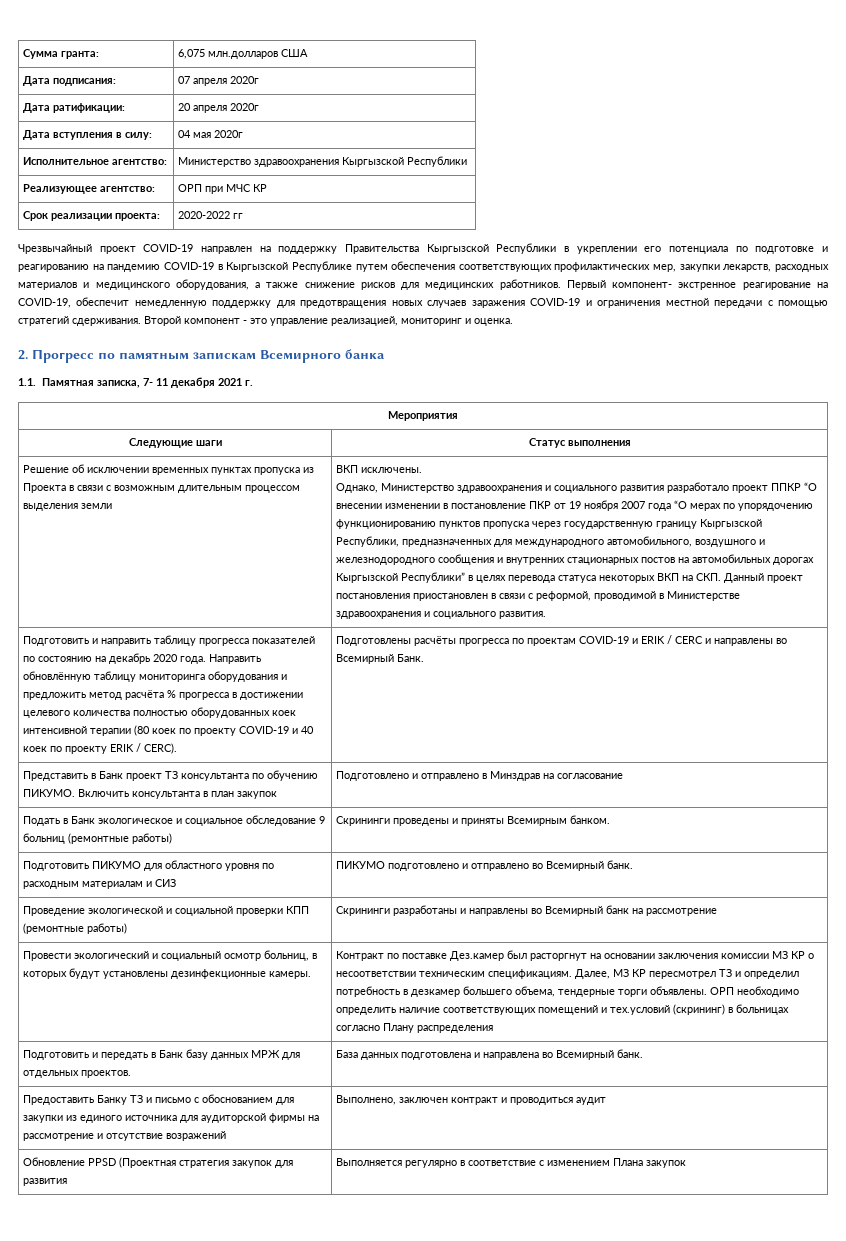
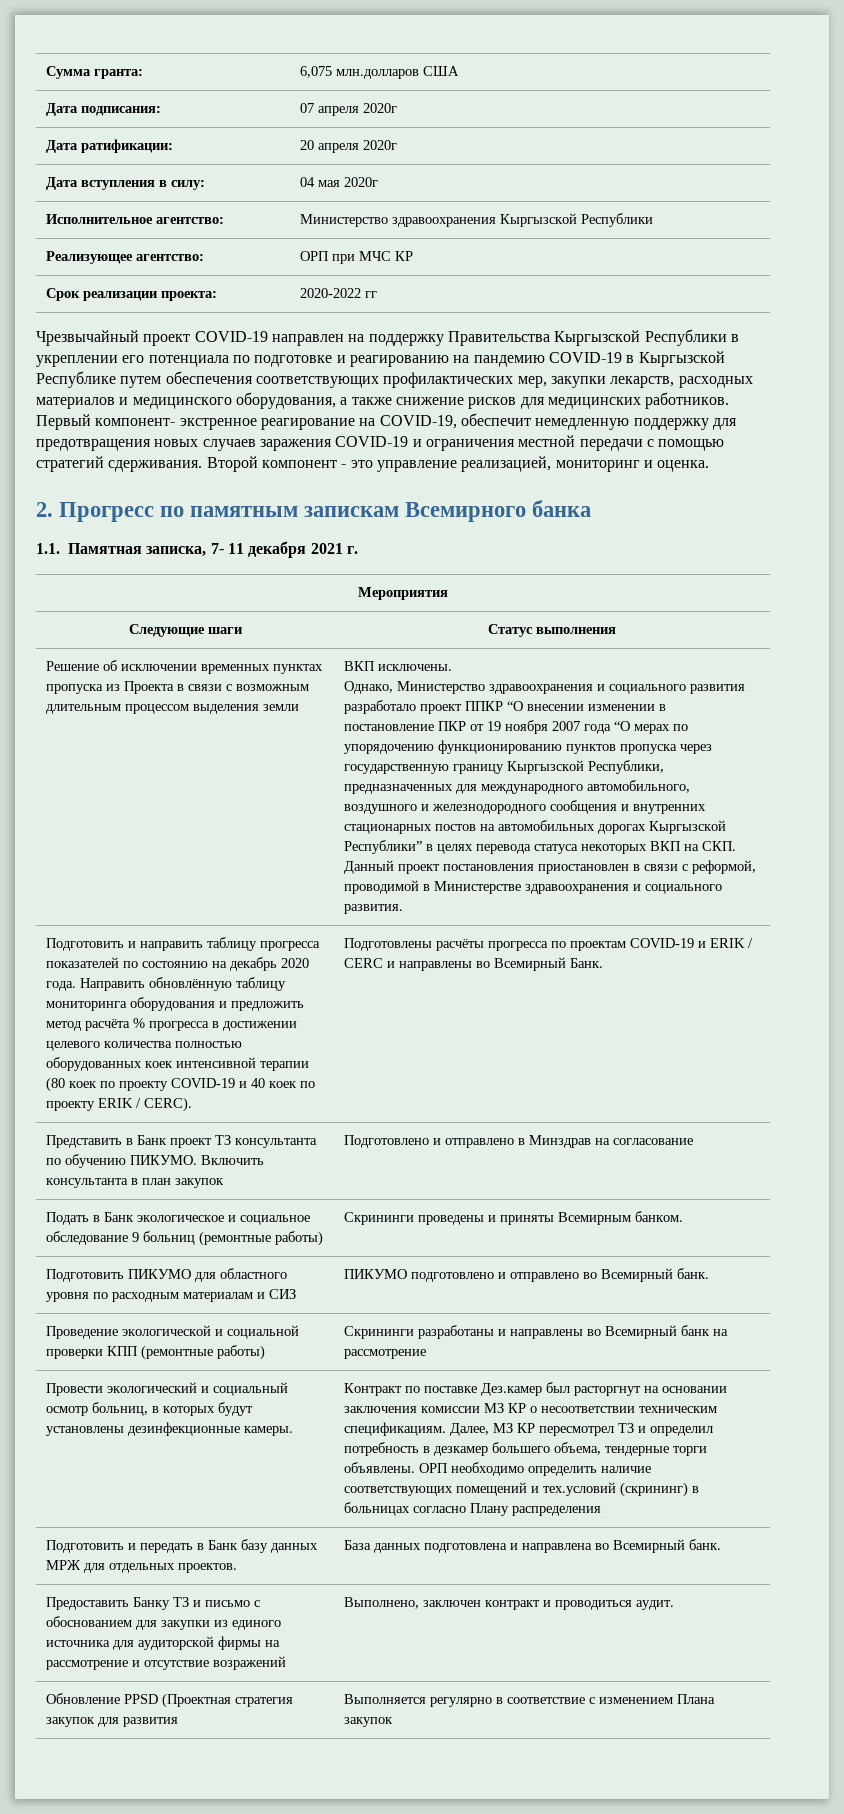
- Предоставить Банку ТЗ и письмо с обоснованием для закупки из единого источника для аудиторской фирмы на рассмотрение и отсутствие возражений | Выполнено, заключен контракт и проводиться аудит
+ Предоставить Банку ТЗ и письмо с обоснованием для закупки из единого источника для аудиторской фирмы на рассмотрение и отсутствие возражений | Выполнено, заключен контракт и проводиться аудит.

